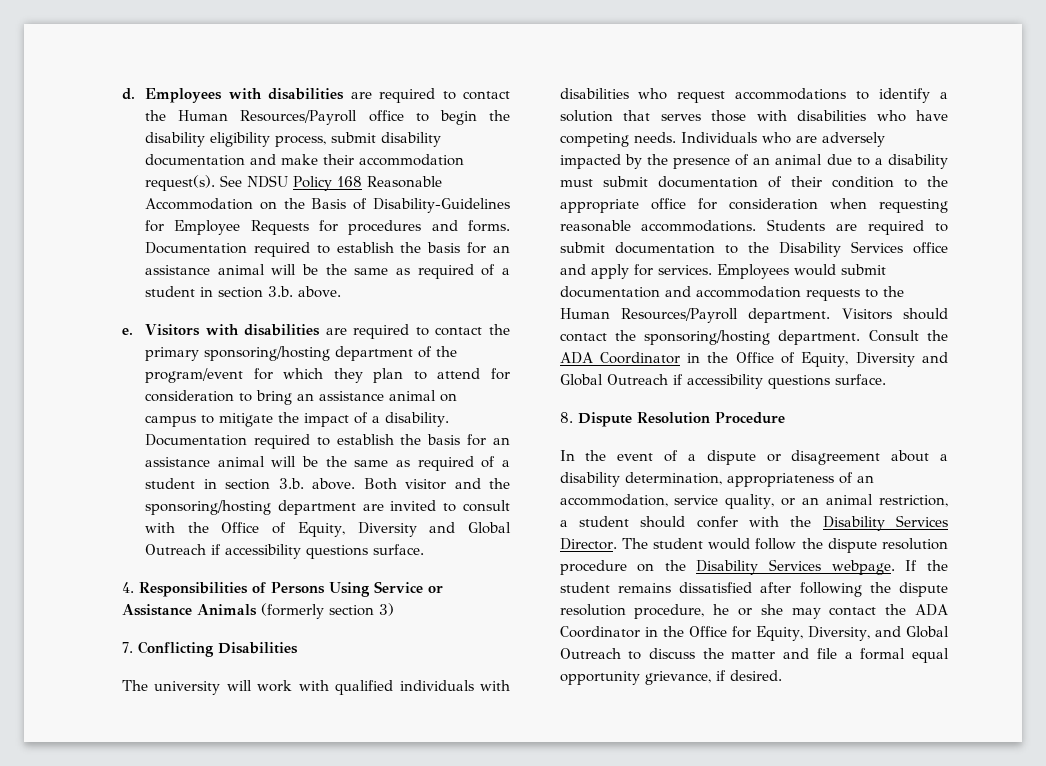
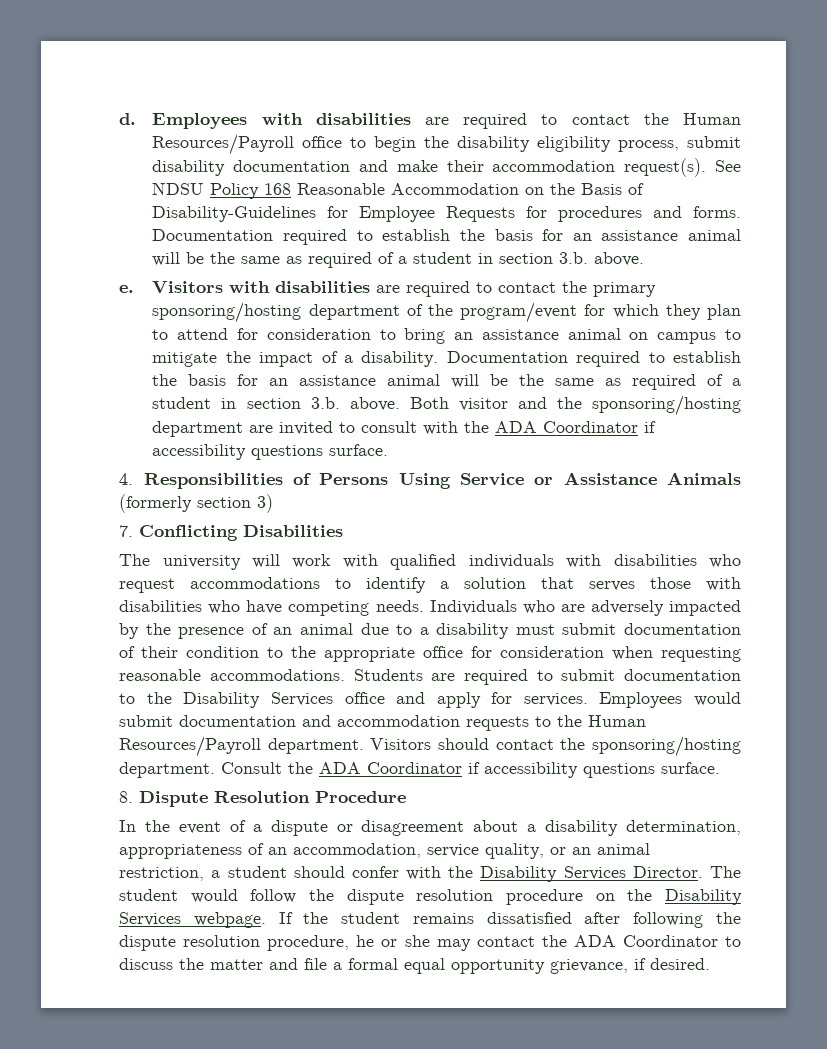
- Both visitor and the sponsoring/hosting department are invited to consult with the Office of Equity, Diversity and Global Outreach if accessibility questions surface.
+ Both visitor and the sponsoring/hosting department are invited to consult with the ADA Coordinator if accessibility questions surface.
- Consult the ADA Coordinator in the Office of Equity, Diversity and Global Outreach if accessibility questions surface.
+ Consult the ADA Coordinator if accessibility questions surface.
- If the student remains dissatisfied after following the dispute resolution procedure, he or she may contact the ADA Coordinator in the Office for Equity, Diversity, and Global Outreach to discuss the matter and file a formal equal opportunity grievance, if desired.
+ If the student remains dissatisfied after following the dispute resolution procedure, he or she may contact the ADA Coordinator to discuss the matter and file a formal equal opportunity grievance, if desired.

